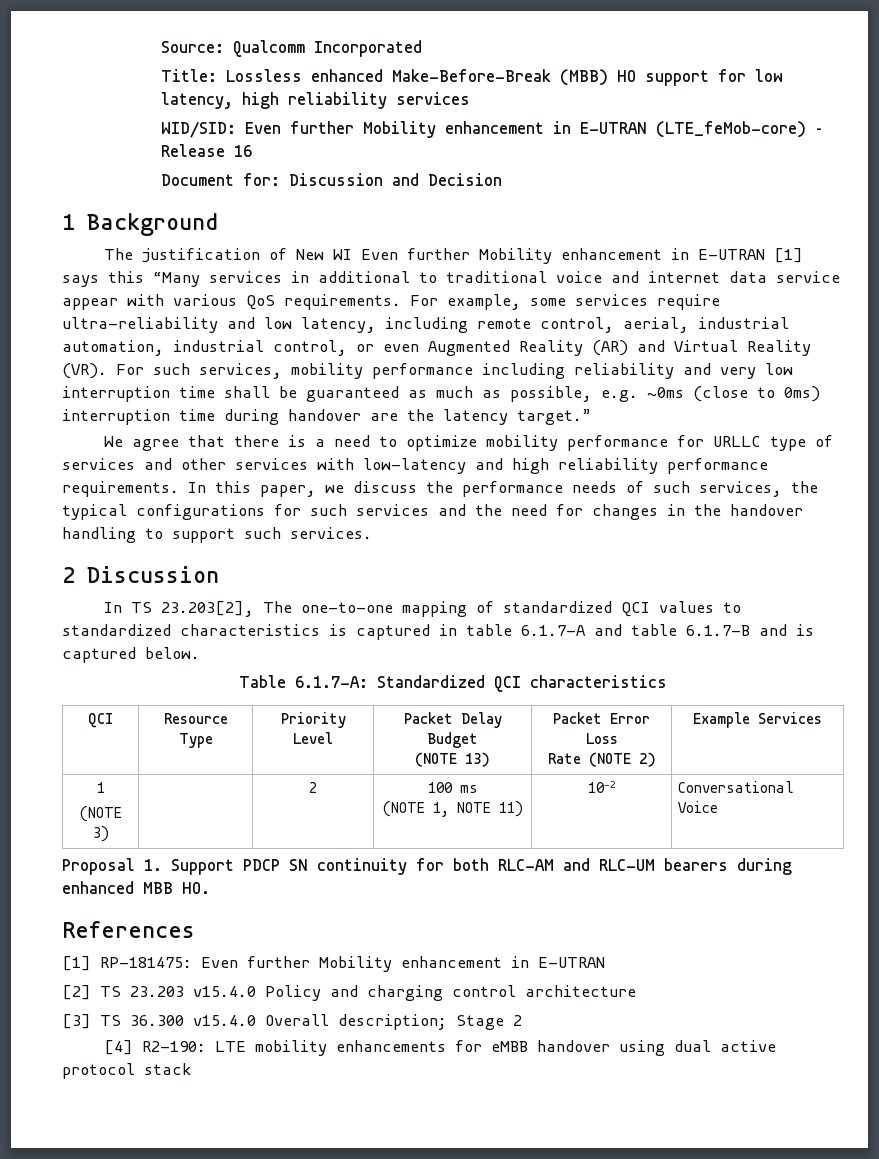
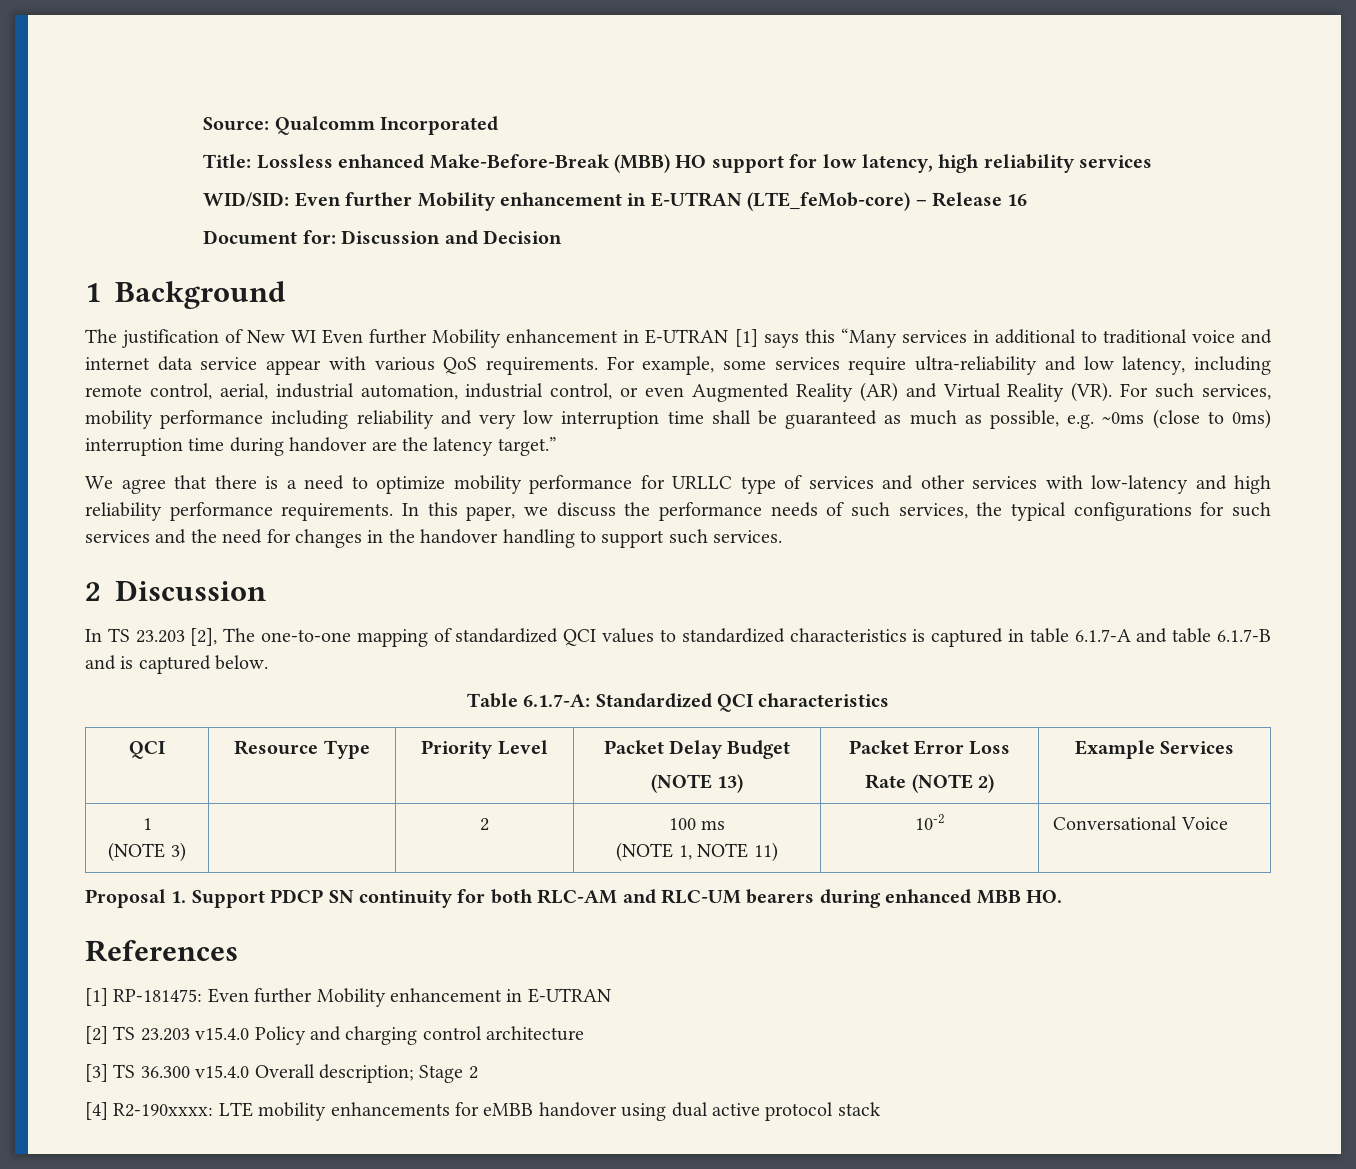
- In TS 23.203[2], The one-to-one mapping of standardized QCI values to standardized characteristics is captured in table 6.1.7-A and table 6.1.7-B and is captured below.
+ In TS 23.203 [2], The one-to-one mapping of standardized QCI values to standardized characteristics is captured in table 6.1.7-A and table 6.1.7-B and is captured below.
- [4] R2-190: LTE mobility enhancements for eMBB handover using dual active protocol stack
+ [4] R2-190xxxx: LTE mobility enhancements for eMBB handover using dual active protocol stack

